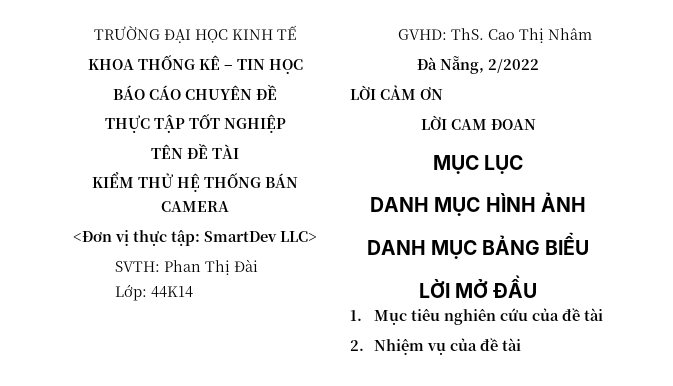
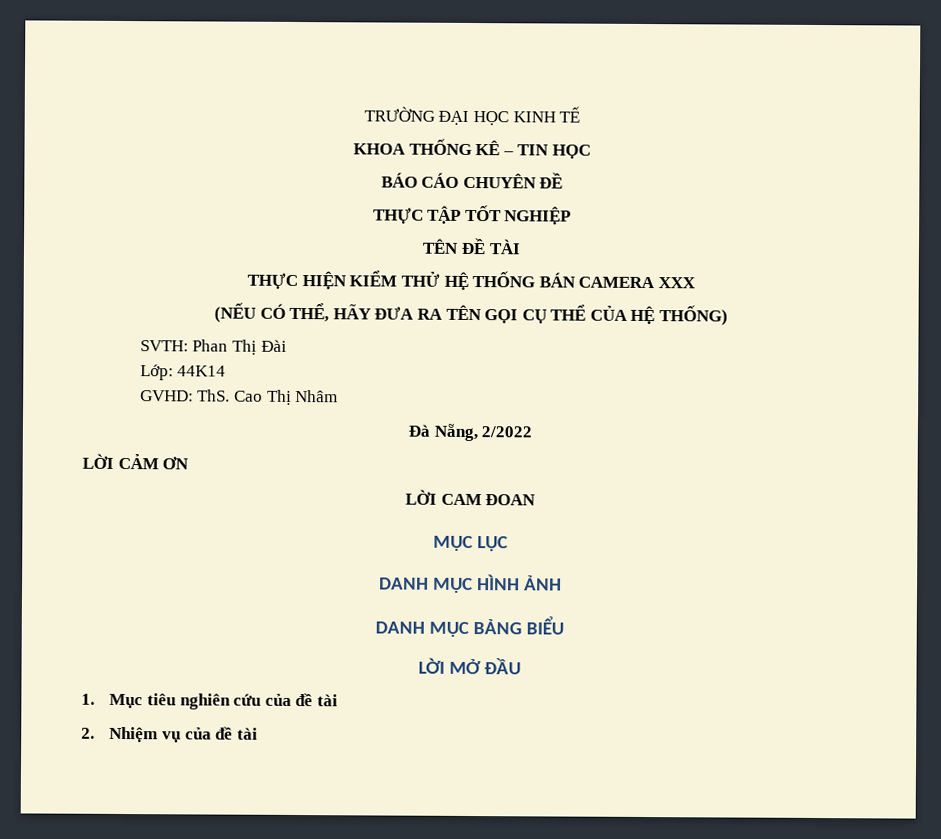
- KIỂM THỬ HỆ THỐNG BÁN CAMERA
- <Đơn vị thực tập: SmartDev LLC>
+ THỰC HIỆN KIỂM THỬ HỆ THỐNG BÁN CAMERA XXX
+ (NẾU CÓ THỂ, HÃY ĐƯA RA TÊN GỌI CỤ THỂ CỦA HỆ THỐNG)

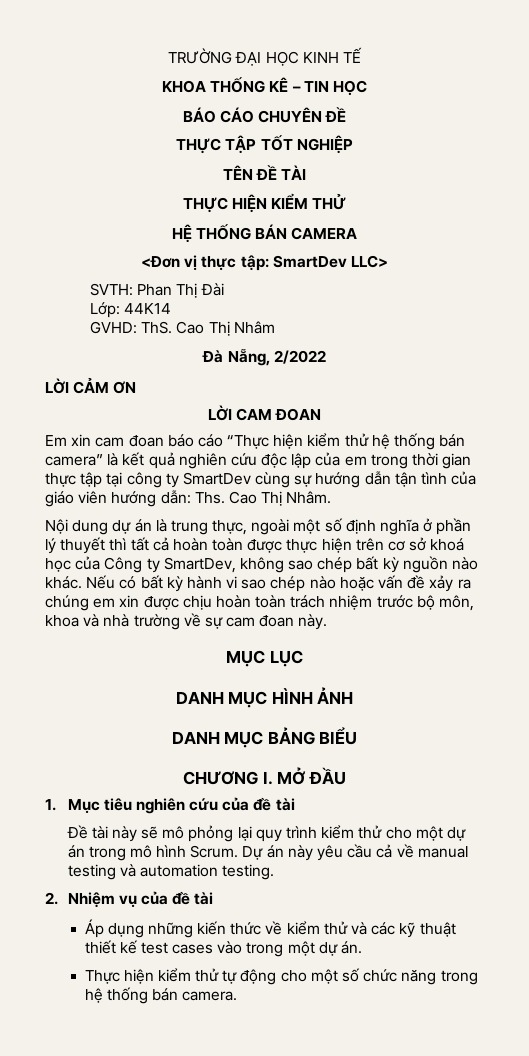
- THỰC HIỆN KIỂM THỬ HỆ THỐNG BÁN CAMERA XXX
- (NẾU CÓ THỂ, HÃY ĐƯA RA TÊN GỌI CỤ THỂ CỦA HỆ THỐNG)
+ THỰC HIỆN KIỂM THỬ
+ HỆ THỐNG BÁN CAMERA
+ <Đơn vị thực tập: SmartDev LLC>
+ Em xin cam đoan báo cáo “Thực hiện kiểm thử hệ thống bán camera” là kết quả nghiên cứu độc lập của em trong thời gian thực tập tại công ty SmartDev cùng sự hướng dẫn tận tình của giáo viên hướng dẫn: Ths. Cao Thị Nhâm.
+ Nội dung dự án là trung thực, ngoài một số định nghĩa ở phần lý thuyết thì tất cả hoàn toàn được thực hiện trên cơ sở khoá học của Công ty SmartDev, không sao chép bất kỳ nguồn nào khác. Nếu có bất kỳ hành vi sao chép nào hoặc vấn đề xảy ra chúng em xin được chịu hoàn toàn trách nhiệm trước bộ môn, khoa và nhà trường về sự cam đoan này.
- LỜI MỞ ĐẦU
+ CHƯƠNG I. MỞ ĐẦU
+ Đề tài này sẽ mô phỏng lại quy trình kiểm thử cho một dự án trong mô hình Scrum. Dự án này yêu cầu cả về manual testing và automation testing.
+ Áp dụng những kiến thức về kiểm thử và các kỹ thuật thiết kế test cases vào trong một dự án.
+ Thực hiện kiểm thử tự động cho một số chức năng trong hệ thống bán camera.

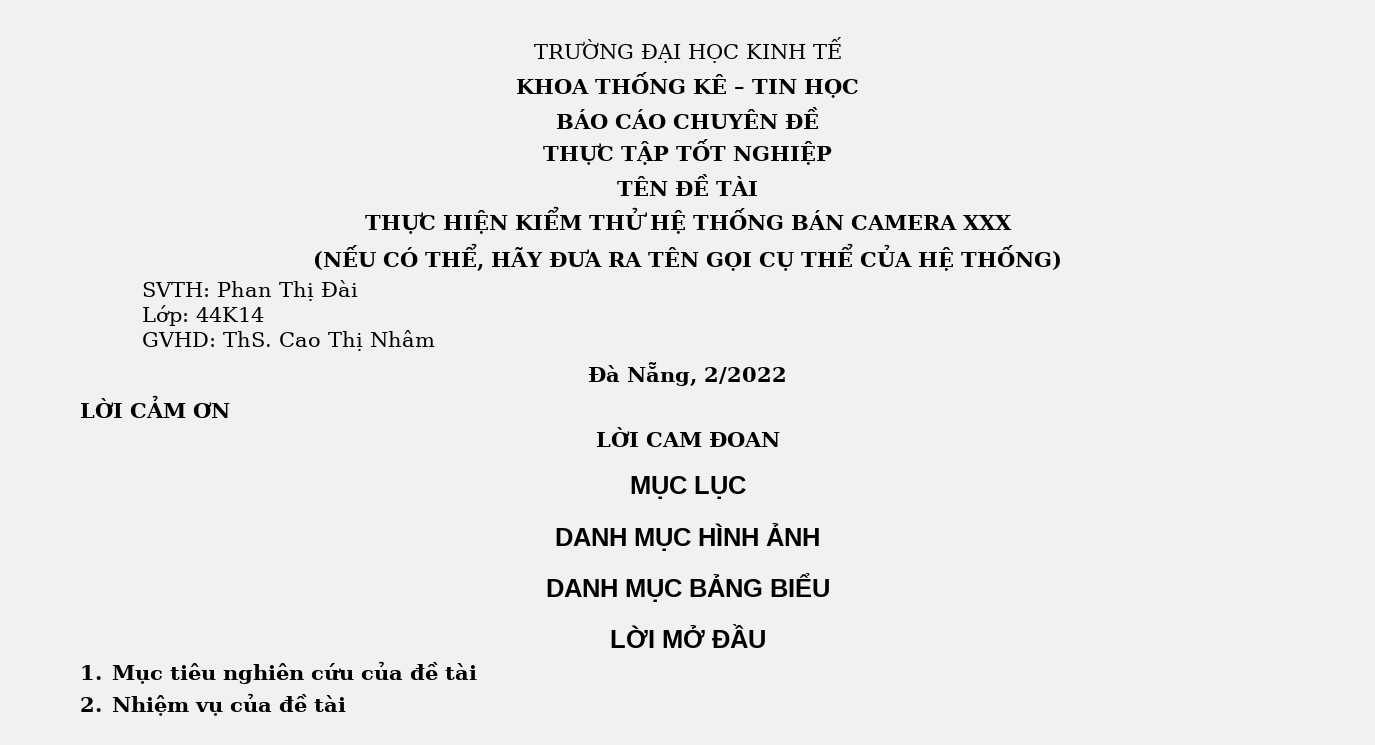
- THỰC HIỆN KIỂM THỬ
- HỆ THỐNG BÁN CAMERA
- <Đơn vị thực tập: SmartDev LLC>
+ THỰC HIỆN KIỂM THỬ HỆ THỐNG BÁN CAMERA XXX
+ (NẾU CÓ THỂ, HÃY ĐƯA RA TÊN GỌI CỤ THỂ CỦA HỆ THỐNG)
- Em xin cam đoan báo cáo “Thực hiện kiểm thử hệ thống bán camera” là kết quả nghiên cứu độc lập của em trong thời gian thực tập tại công ty SmartDev cùng sự hướng dẫn tận tình của giáo viên hướng dẫn: Ths. Cao Thị Nhâm.
- Nội dung dự án là trung thực, ngoài một số định nghĩa ở phần lý thuyết thì tất cả hoàn toàn được thực hiện trên cơ sở khoá học của Công ty SmartDev, không sao chép bất kỳ nguồn nào khác. Nếu có bất kỳ hành vi sao chép nào hoặc vấn đề xảy ra chúng em xin được chịu hoàn toàn trách nhiệm trước bộ môn, khoa và nhà trường về sự cam đoan này.
- CHƯƠNG I. MỞ ĐẦU
+ LỜI MỞ ĐẦU
- Đề tài này sẽ mô phỏng lại quy trình kiểm thử cho một dự án trong mô hình Scrum. Dự án này yêu cầu cả về manual testing và automation testing.
- Áp dụng những kiến thức về kiểm thử và các kỹ thuật thiết kế test cases vào trong một dự án.
- Thực hiện kiểm thử tự động cho một số chức năng trong hệ thống bán camera.

